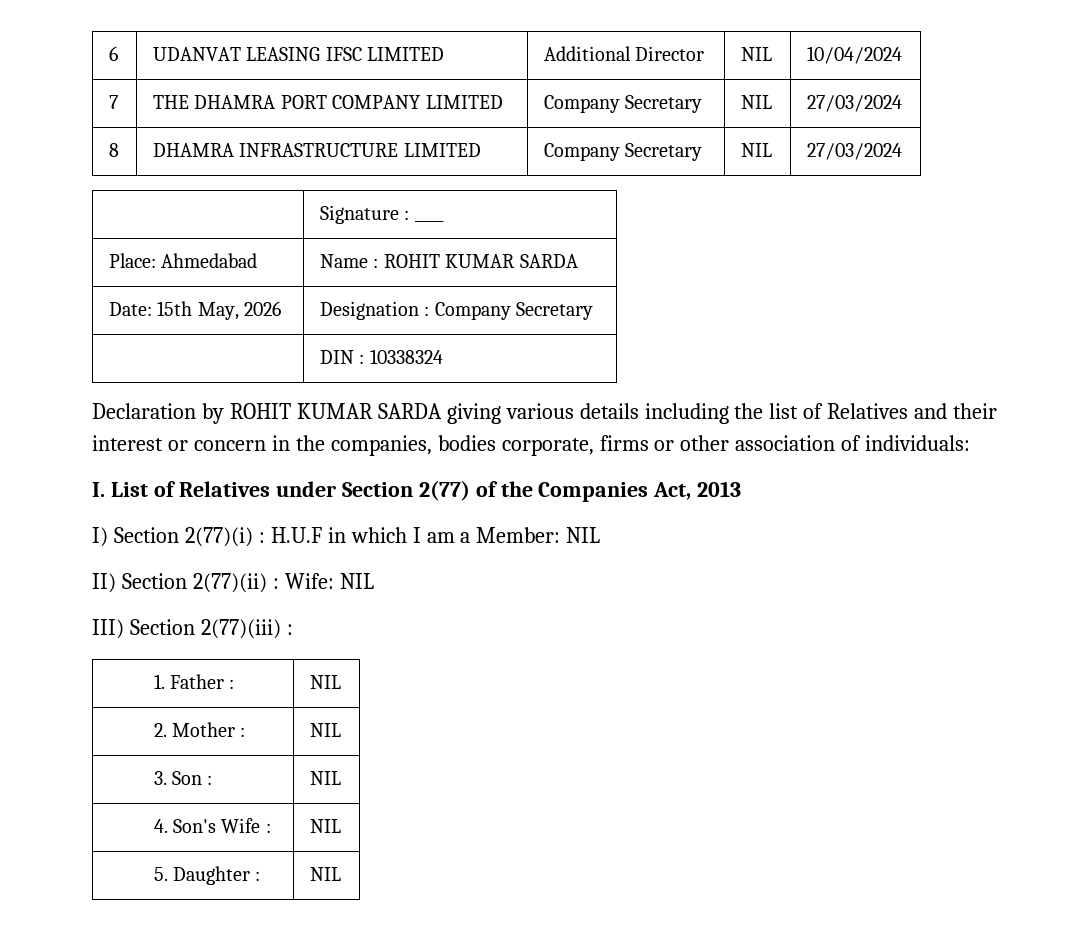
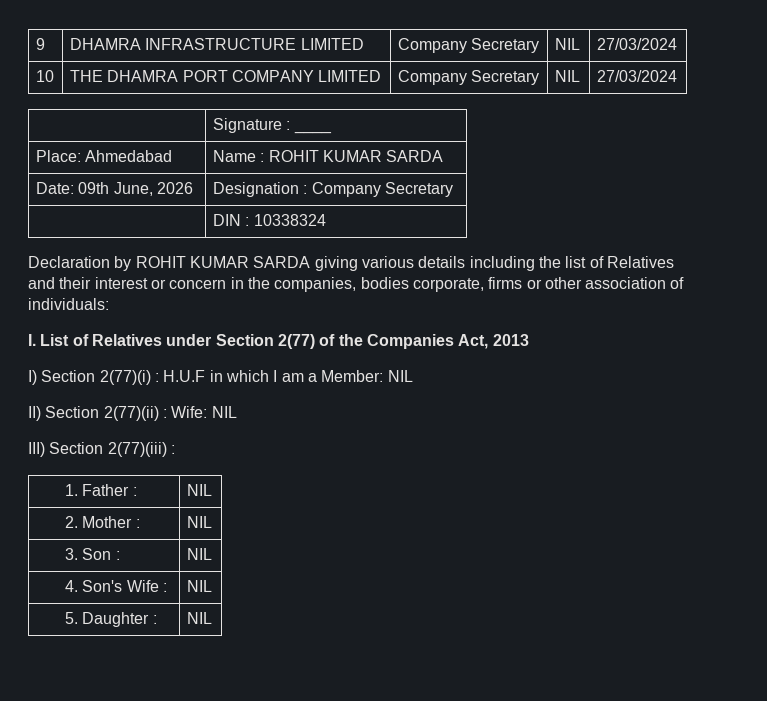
- 6 | UDANVAT LEASING IFSC LIMITED | Additional Director | NIL | 10/04/2024
- 7 | THE DHAMRA PORT COMPANY LIMITED | Company Secretary | NIL | 27/03/2024
- 8 | DHAMRA INFRASTRUCTURE LIMITED | Company Secretary | NIL | 27/03/2024
+ 9 | DHAMRA INFRASTRUCTURE LIMITED | Company Secretary | NIL | 27/03/2024
+ 10 | THE DHAMRA PORT COMPANY LIMITED | Company Secretary | NIL | 27/03/2024
- Date: 15th May, 2026 | Designation : Company Secretary
+ Date: 09th June, 2026 | Designation : Company Secretary

